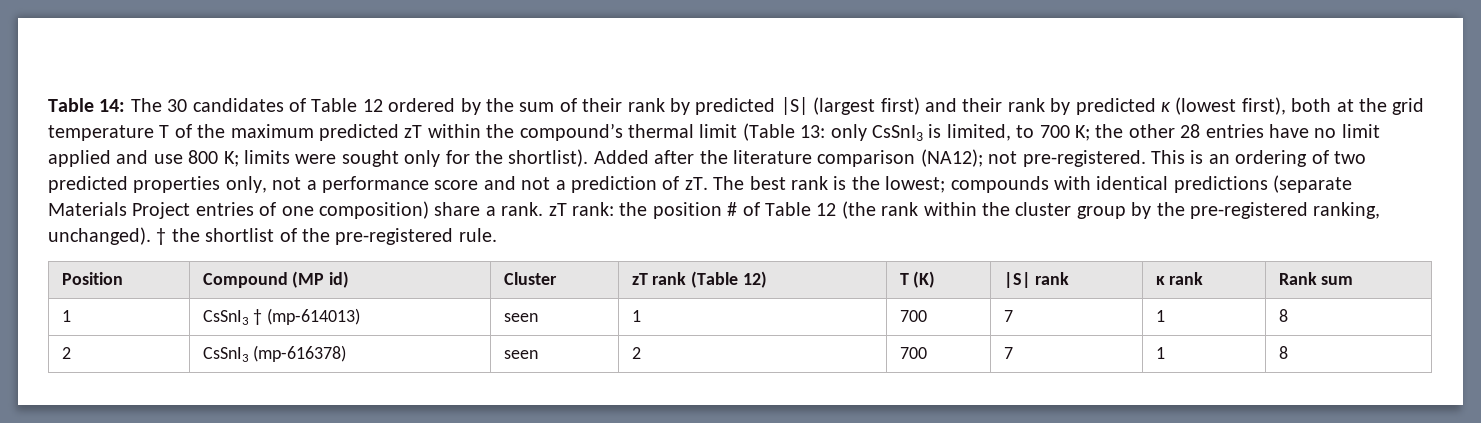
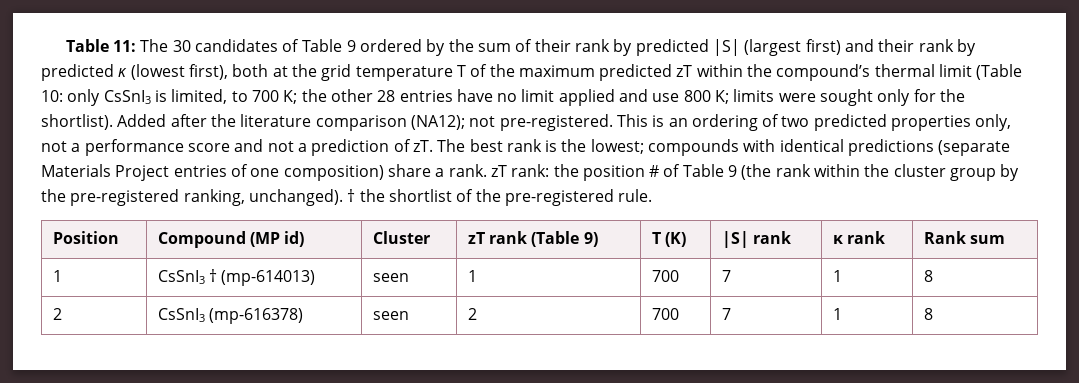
- Table 14:
+ Table 11:
- The 30 candidates of Table 12 ordered by the sum of their rank by predicted |S| (largest first) and their rank by predicted κ (lowest first), both at the grid temperature T of the maximum predicted zT within the compound’s thermal limit (Table 13:
+ The 30 candidates of Table 9 ordered by the sum of their rank by predicted |S| (largest first) and their rank by predicted κ (lowest first), both at the grid temperature T of the maximum predicted zT within the compound’s thermal limit (Table 10:
- The best rank is the lowest; compounds with identical predictions (separate Materials Project entries of one composition) share a rank. zT rank: the position # of Table 12 (the rank within the cluster group by the pre-registered ranking, unchanged).
+ The best rank is the lowest; compounds with identical predictions (separate Materials Project entries of one composition) share a rank. zT rank: the position # of Table 9 (the rank within the cluster group by the pre-registered ranking, unchanged).
- Position | Compound (MP id) | Cluster | zT rank (Table 12) | T (K) | |S| rank | κ rank | Rank sum
+ Position | Compound (MP id) | Cluster | zT rank (Table 9) | T (K) | |S| rank | κ rank | Rank sum

